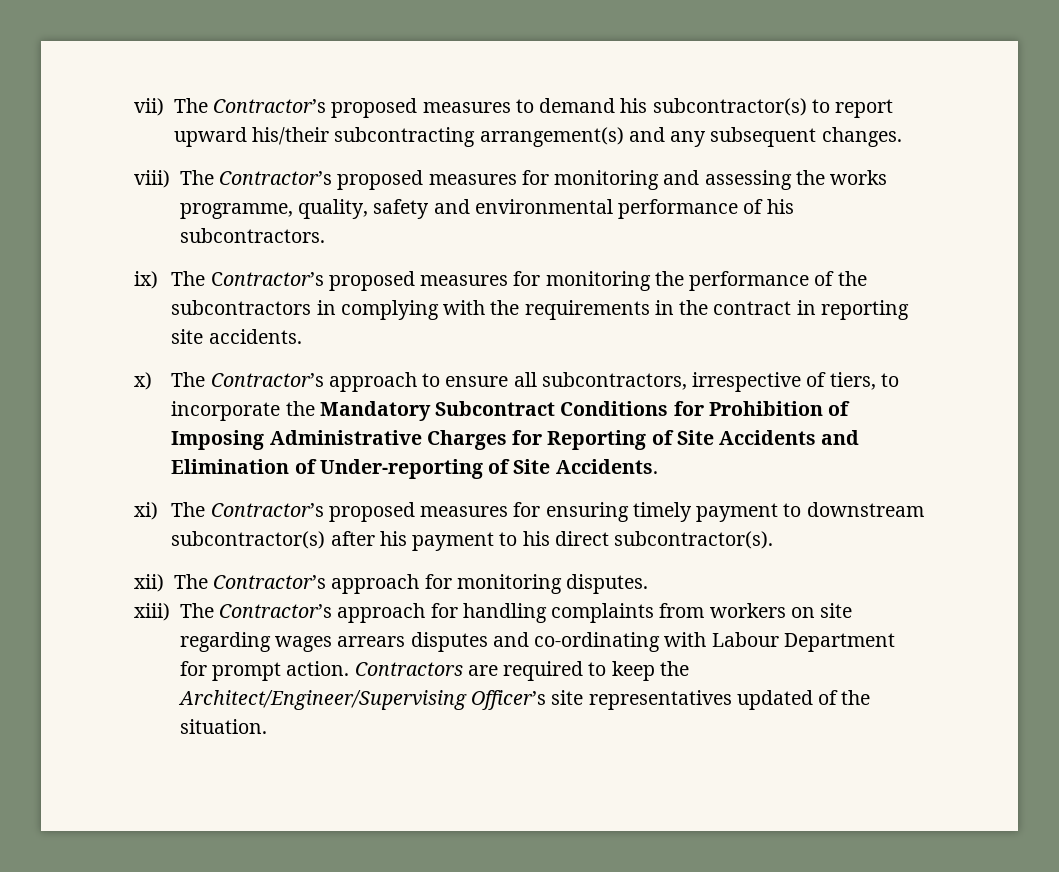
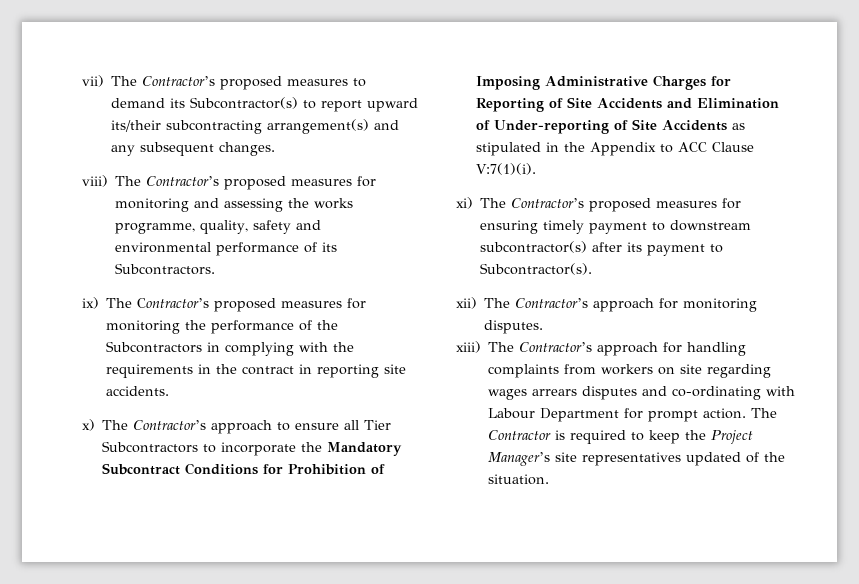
- vii) The Contractor’s proposed measures to demand his subcontractor(s) to report upward his/their subcontracting arrangement(s) and any subsequent changes.
+ vii) The Contractor’s proposed measures to demand its Subcontractor(s) to report upward its/their subcontracting arrangement(s) and any subsequent changes.
- viii) The Contractor’s proposed measures for monitoring and assessing the works programme, quality, safety and environmental performance of his subcontractors.
+ viii) The Contractor’s proposed measures for monitoring and assessing the works programme, quality, safety and environmental performance of its Subcontractors.
- ix) The Contractor’s proposed measures for monitoring the performance of the subcontractors in complying with the requirements in the contract in reporting site accidents.
+ ix) The Contractor’s proposed measures for monitoring the performance of the Subcontractors in complying with the requirements in the contract in reporting site accidents.
- x) The Contractor’s approach to ensure all subcontractors, irrespective of tiers, to incorporate the Mandatory Subcontract Conditions for Prohibition of Imposing Administrative Charges for Reporting of Site Accidents and Elimination of Under-reporting of Site Accidents.
+ x) The Contractor’s approach to ensure all Tier Subcontractors to incorporate the Mandatory Subcontract Conditions for Prohibition of Imposing Administrative Charges for Reporting of Site Accidents and Elimination of Under-reporting of Site Accidents as stipulated in the Appendix to ACC Clause V:7(1)(i).
- xi) The Contractor’s proposed measures for ensuring timely payment to downstream subcontractor(s) after his payment to his direct subcontractor(s).
+ xi) The Contractor’s proposed measures for ensuring timely payment to downstream subcontractor(s) after its payment to Subcontractor(s).
- Contractors are required to keep the Architect/Engineer/Supervising Officer’s site representatives updated of the situation.
+ The Contractor is required to keep the Project Manager’s site representatives updated of the situation.

